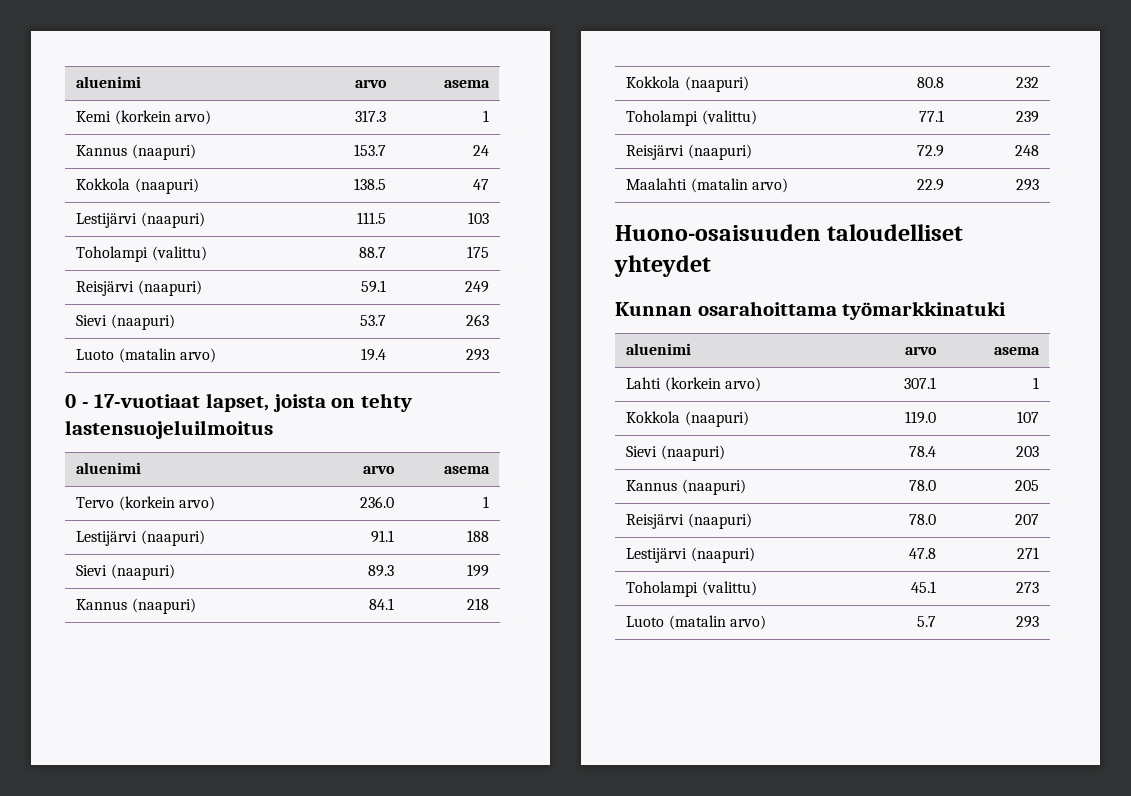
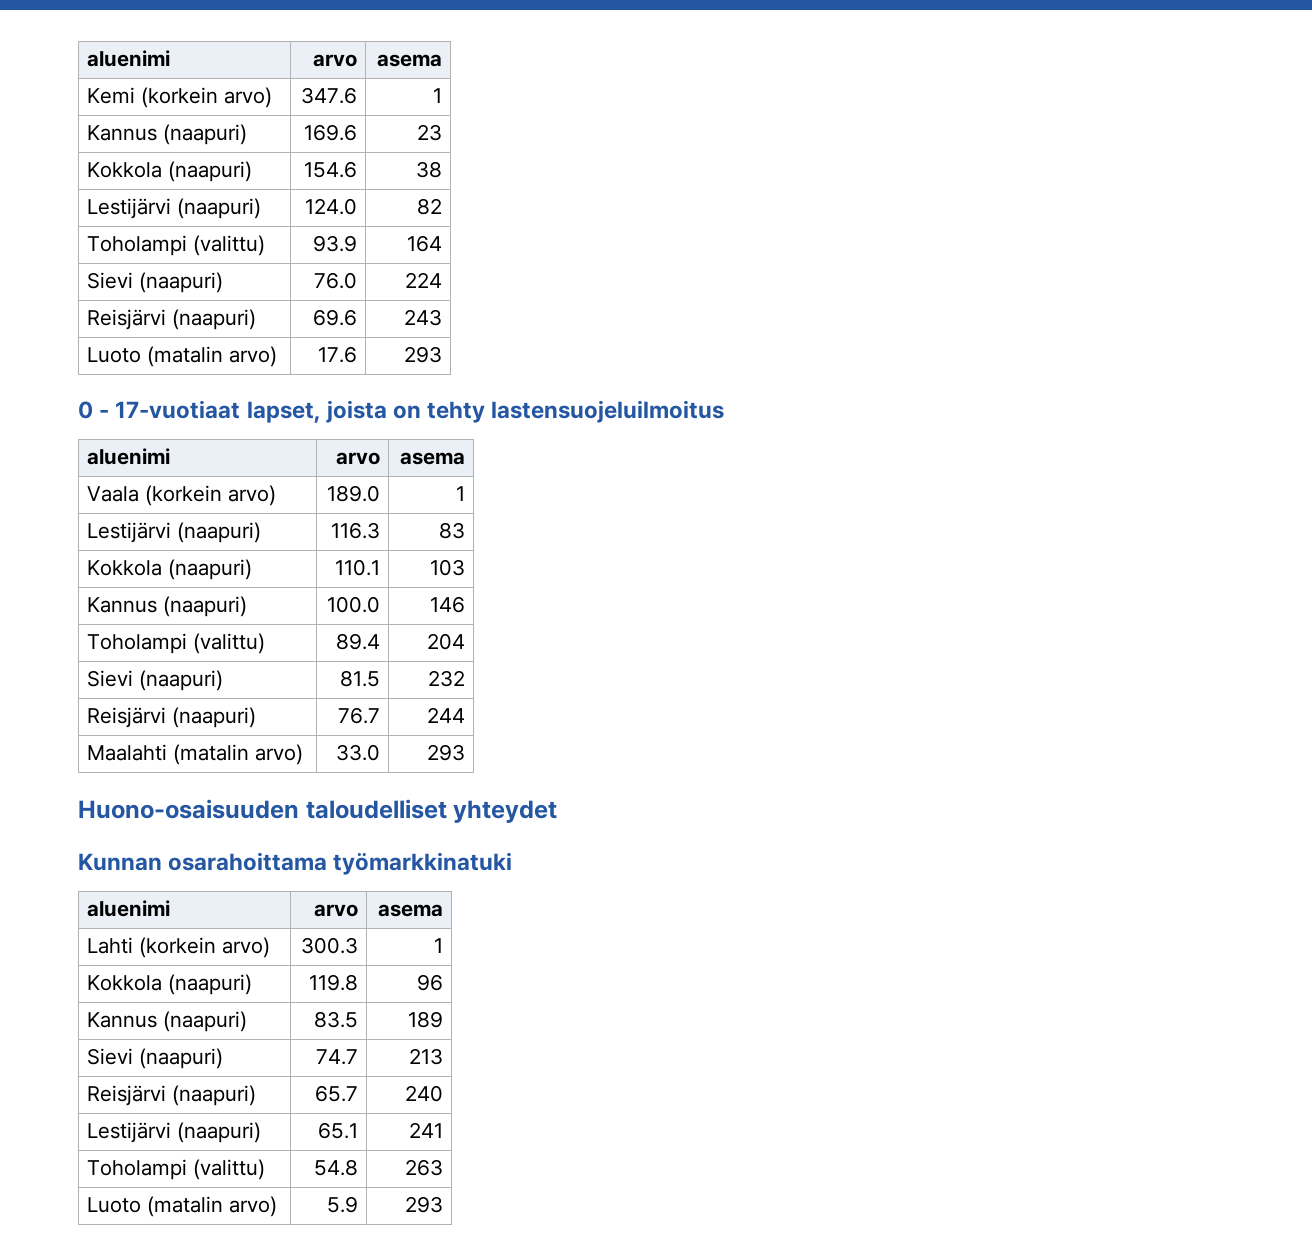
- Kemi (korkein arvo) | 317.3 | 1
+ Kemi (korkein arvo) | 347.6 | 1
- Kannus (naapuri) | 153.7 | 24
- Kokkola (naapuri) | 138.5 | 47
- Lestijärvi (naapuri) | 111.5 | 103
- Toholampi (valittu) | 88.7 | 175
- Reisjärvi (naapuri) | 59.1 | 249
- Sievi (naapuri) | 53.7 | 263
- Luoto (matalin arvo) | 19.4 | 293
+ Kannus (naapuri) | 169.6 | 23
+ Kokkola (naapuri) | 154.6 | 38
+ Lestijärvi (naapuri) | 124.0 | 82
+ Toholampi (valittu) | 93.9 | 164
+ Sievi (naapuri) | 76.0 | 224
+ Reisjärvi (naapuri) | 69.6 | 243
+ Luoto (matalin arvo) | 17.6 | 293
- Tervo (korkein arvo) | 236.0 | 1
+ Vaala (korkein arvo) | 189.0 | 1
- Lestijärvi (naapuri) | 91.1 | 188
- Sievi (naapuri) | 89.3 | 199
- Kannus (naapuri) | 84.1 | 218
- Kokkola (naapuri) | 80.8 | 232
- Toholampi (valittu) | 77.1 | 239
- Reisjärvi (naapuri) | 72.9 | 248
+ Lestijärvi (naapuri) | 116.3 | 83
+ Kokkola (naapuri) | 110.1 | 103
+ Kannus (naapuri) | 100.0 | 146
+ Toholampi (valittu) | 89.4 | 204
+ Sievi (naapuri) | 81.5 | 232
+ Reisjärvi (naapuri) | 76.7 | 244
- Maalahti (matalin arvo) | 22.9 | 293
+ Maalahti (matalin arvo) | 33.0 | 293
- Lahti (korkein arvo) | 307.1 | 1
+ Lahti (korkein arvo) | 300.3 | 1
- Kokkola (naapuri) | 119.0 | 107
- Sievi (naapuri) | 78.4 | 203
- Kannus (naapuri) | 78.0 | 205
- Reisjärvi (naapuri) | 78.0 | 207
- Lestijärvi (naapuri) | 47.8 | 271
- Toholampi (valittu) | 45.1 | 273
- Luoto (matalin arvo) | 5.7 | 293
+ Kokkola (naapuri) | 119.8 | 96
+ Kannus (naapuri) | 83.5 | 189
+ Sievi (naapuri) | 74.7 | 213
+ Reisjärvi (naapuri) | 65.7 | 240
+ Lestijärvi (naapuri) | 65.1 | 241
+ Toholampi (valittu) | 54.8 | 263
+ Luoto (matalin arvo) | 5.9 | 293

